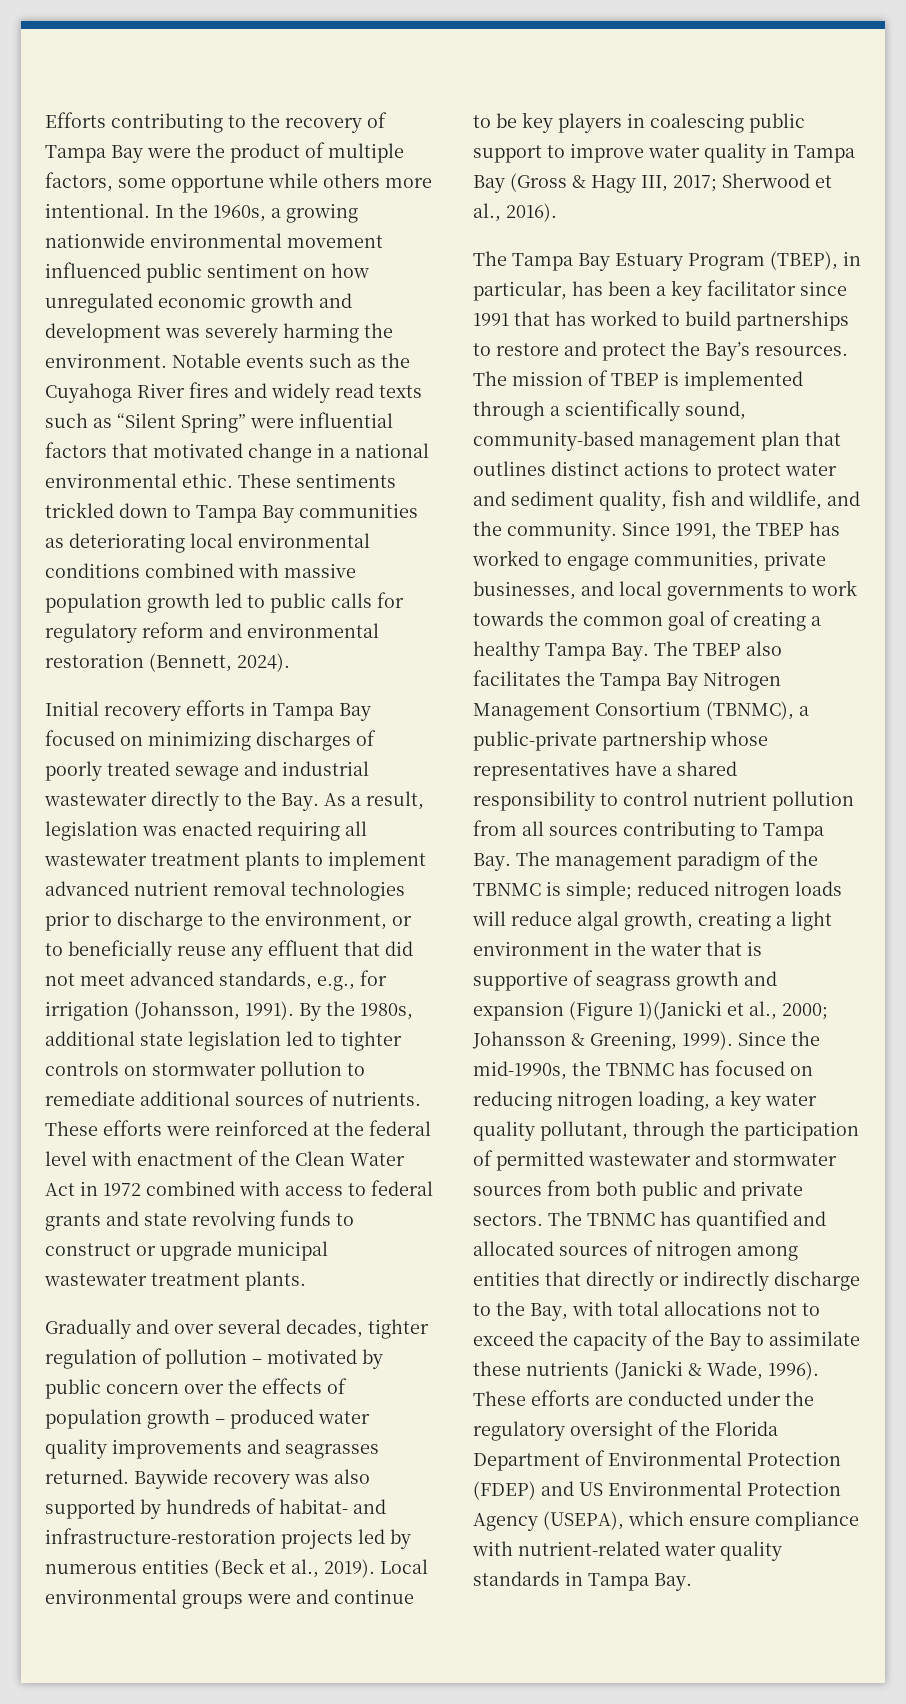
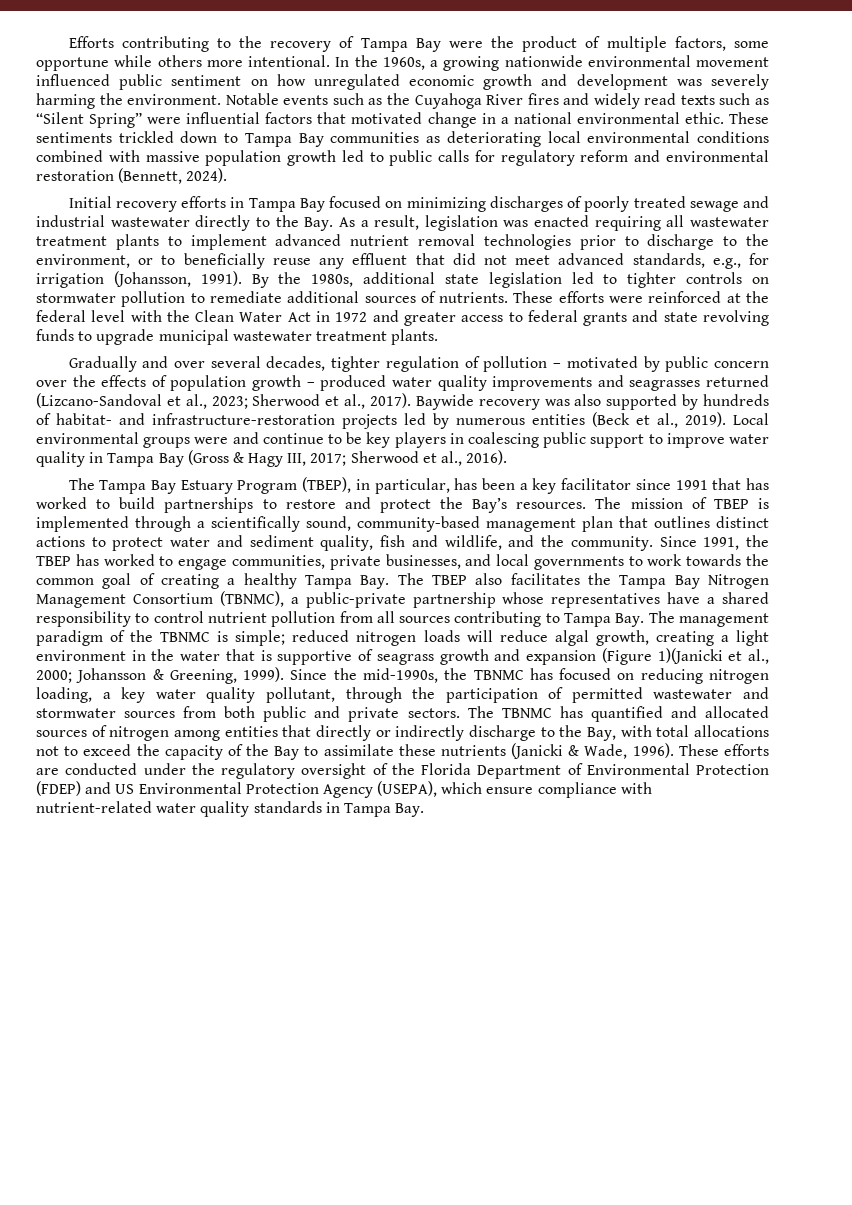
- These efforts were reinforced at the federal level with enactment of the Clean Water Act in 1972 combined with access to federal grants and state revolving funds to construct or upgrade municipal wastewater treatment plants.
+ These efforts were reinforced at the federal level with the Clean Water Act in 1972 and greater access to federal grants and state revolving funds to upgrade municipal wastewater treatment plants.
- Gradually and over several decades, tighter regulation of pollution – motivated by public concern over the effects of population growth – produced water quality improvements and seagrasses returned.
+ Gradually and over several decades, tighter regulation of pollution – motivated by public concern over the effects of population growth – produced water quality improvements and seagrasses returned (Lizcano-Sandoval et al., 2023; Sherwood et al., 2017).

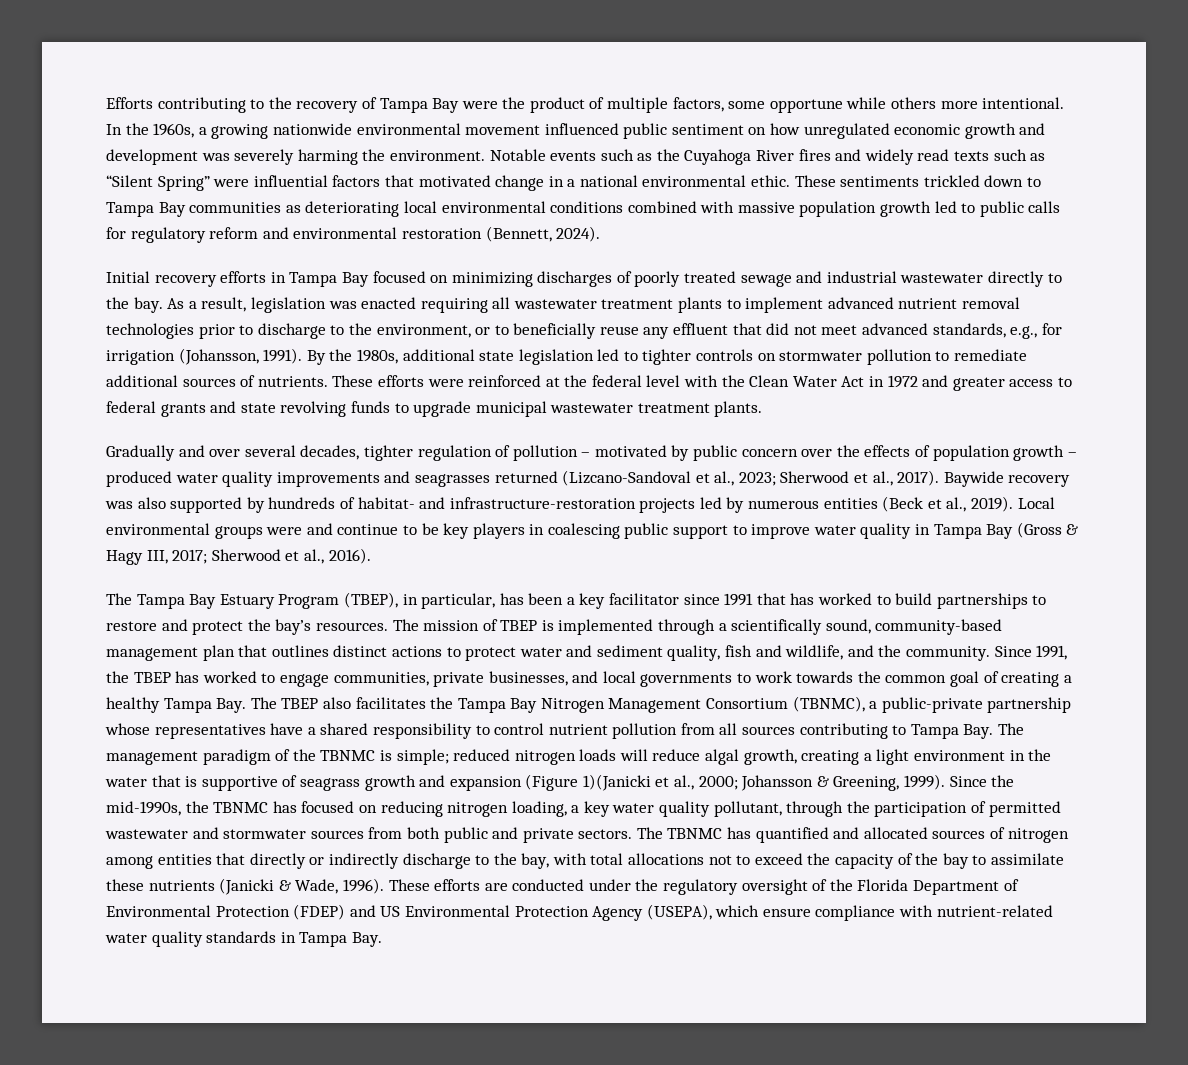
- Initial recovery efforts in Tampa Bay focused on minimizing discharges of poorly treated sewage and industrial wastewater directly to the Bay. As a result, legislation was enacted requiring all wastewater treatment plants to implement advanced nutrient removal technologies prior to discharge to the environment, or to beneficially reuse any effluent that did not meet advanced standards, e.g., for irrigation (Johansson, 1991).
+ Initial recovery efforts in Tampa Bay focused on minimizing discharges of poorly treated sewage and industrial wastewater directly to the bay. As a result, legislation was enacted requiring all wastewater treatment plants to implement advanced nutrient removal technologies prior to discharge to the environment, or to beneficially reuse any effluent that did not meet advanced standards, e.g., for irrigation (Johansson, 1991).
- The Tampa Bay Estuary Program (TBEP), in particular, has been a key facilitator since 1991 that has worked to build partnerships to restore and protect the Bay’s resources.
+ The Tampa Bay Estuary Program (TBEP), in particular, has been a key facilitator since 1991 that has worked to build partnerships to restore and protect the bay’s resources.
- The TBNMC has quantified and allocated sources of nitrogen among entities that directly or indirectly discharge to the Bay, with total allocations not to exceed the capacity of the Bay to assimilate these nutrients (Janicki & Wade, 1996).
+ The TBNMC has quantified and allocated sources of nitrogen among entities that directly or indirectly discharge to the bay, with total allocations not to exceed the capacity of the bay to assimilate these nutrients (Janicki & Wade, 1996).

